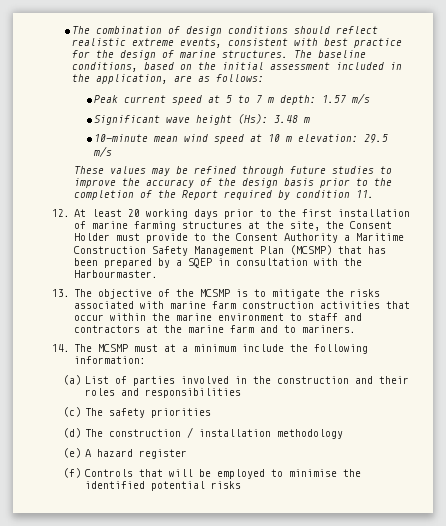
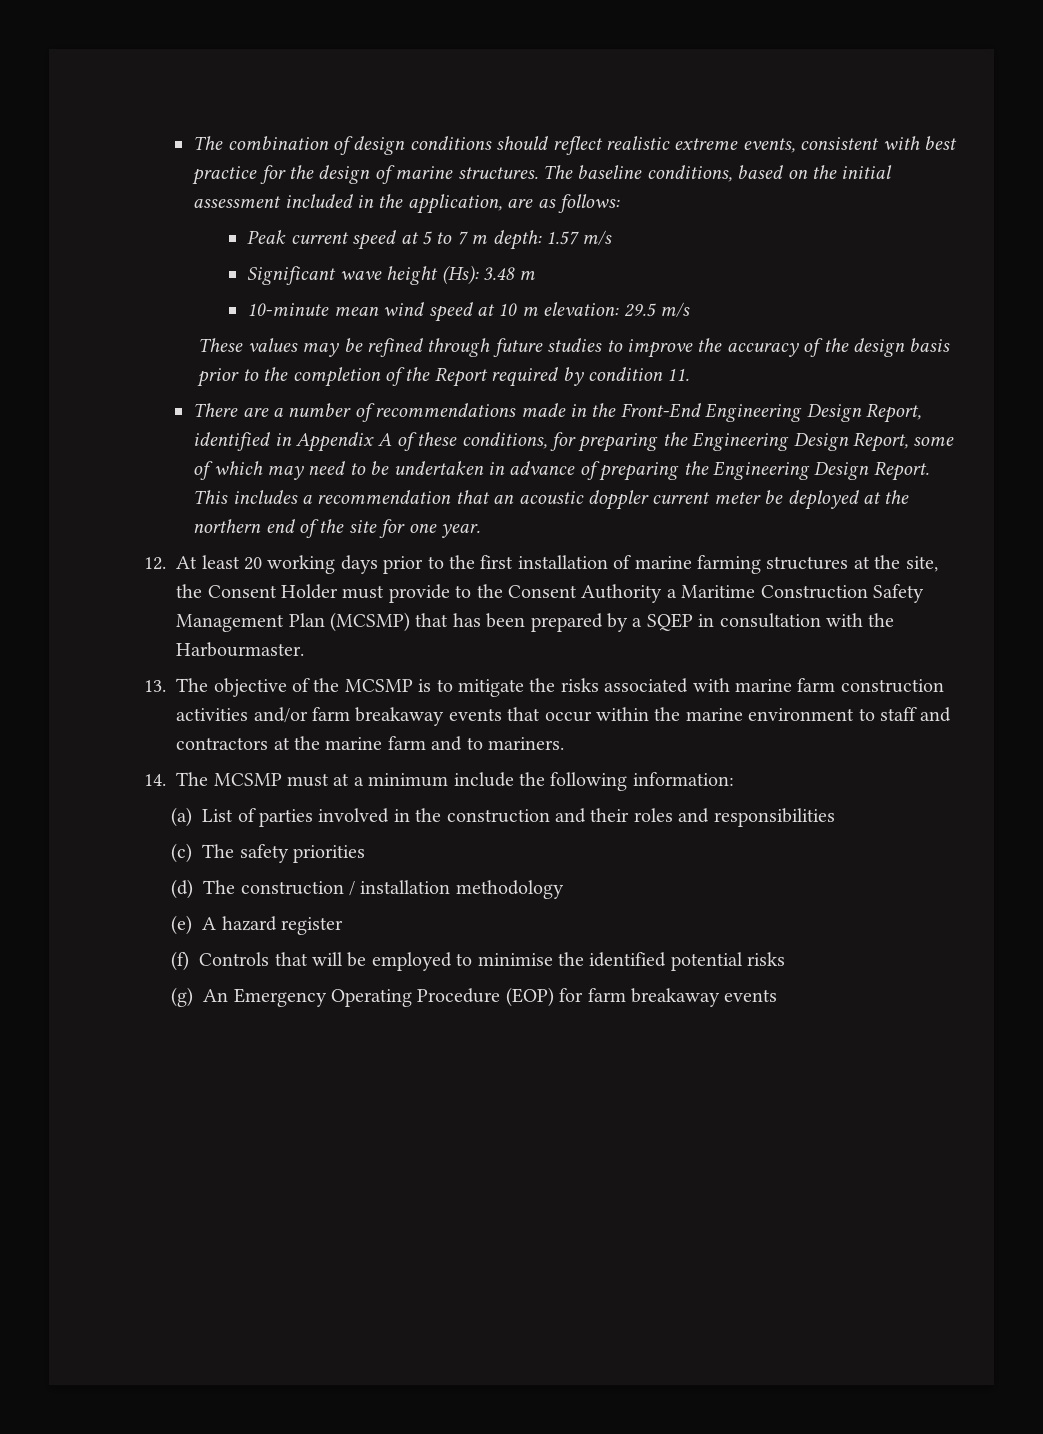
+ There are a number of recommendations made in the Front-End Engineering Design Report, identified in Appendix A of these conditions, for preparing the Engineering Design Report, some of which may need to be undertaken in advance of preparing the Engineering Design Report. This includes a recommendation that an acoustic doppler current meter be deployed at the northern end of the site for one year.
- 13. The objective of the MCSMP is to mitigate the risks associated with marine farm construction activities that occur within the marine environment to staff and contractors at the marine farm and to mariners.
+ 13. The objective of the MCSMP is to mitigate the risks associated with marine farm construction activities and/or farm breakaway events that occur within the marine environment to staff and contractors at the marine farm and to mariners.
+ (g) An Emergency Operating Procedure (EOP) for farm breakaway events

